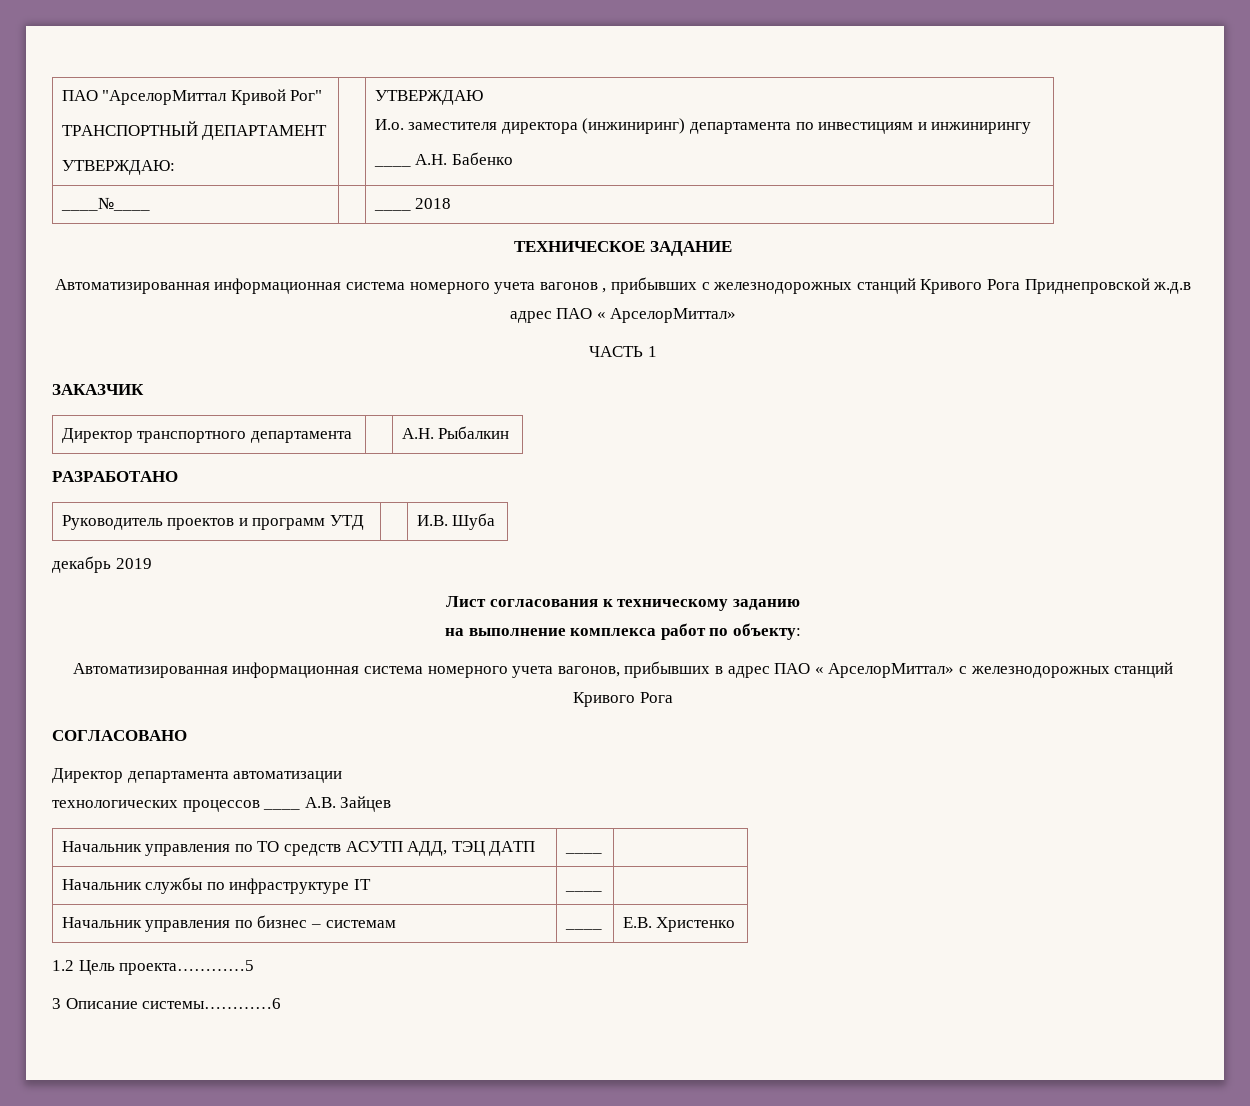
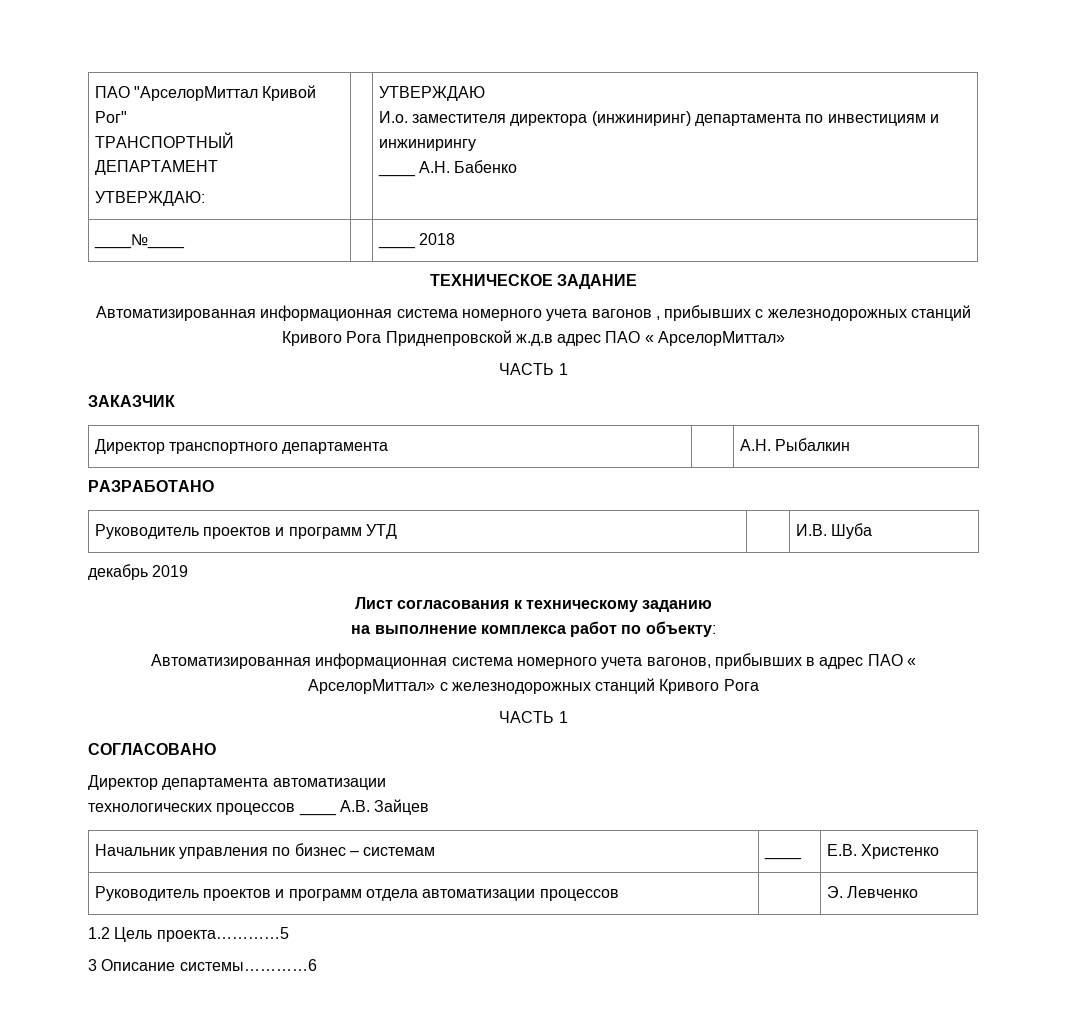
  Автоматизированная информационная система номерного учета вагонов, прибывших в адрес ПАО « АрселорМиттал» с железнодорожных станций Кривого Рога
+ ЧАСТЬ 1
- Начальник управления по ТО средств АСУТП АДД, ТЭЦ ДАТП | ____ |
- Начальник службы по инфраструктуре IT | ____ |
+ Руководитель проектов и программ отдела автоматизации процессов | | Э. Левченко

